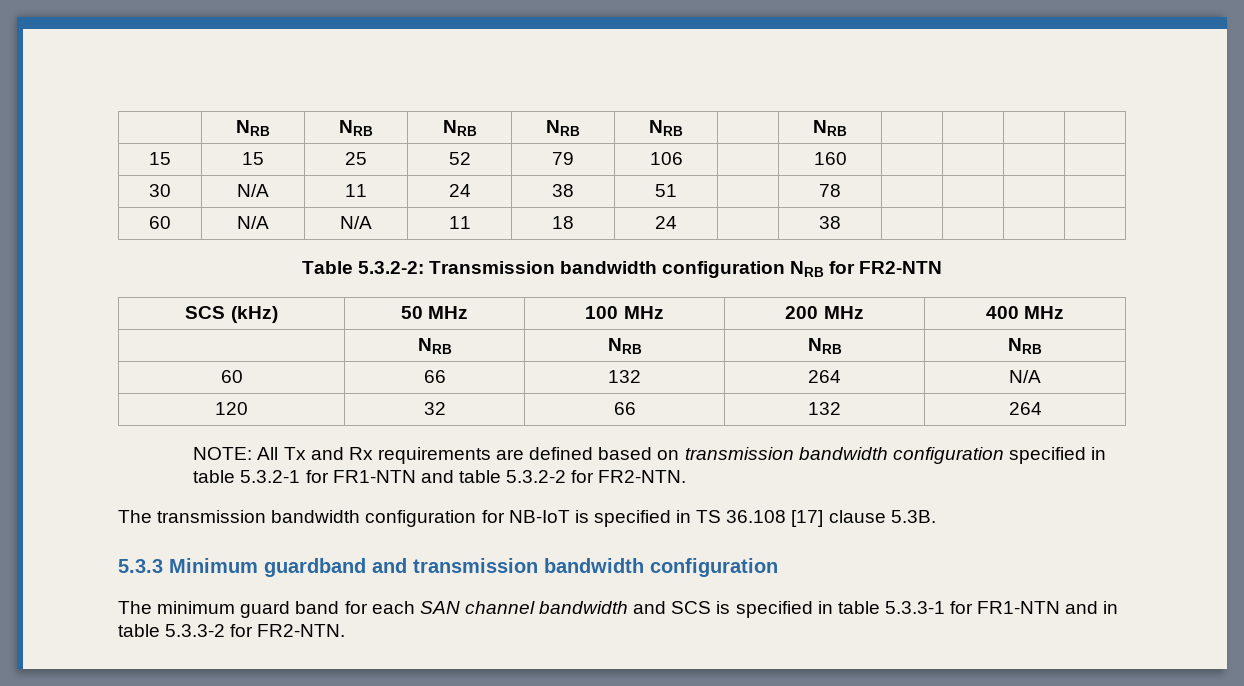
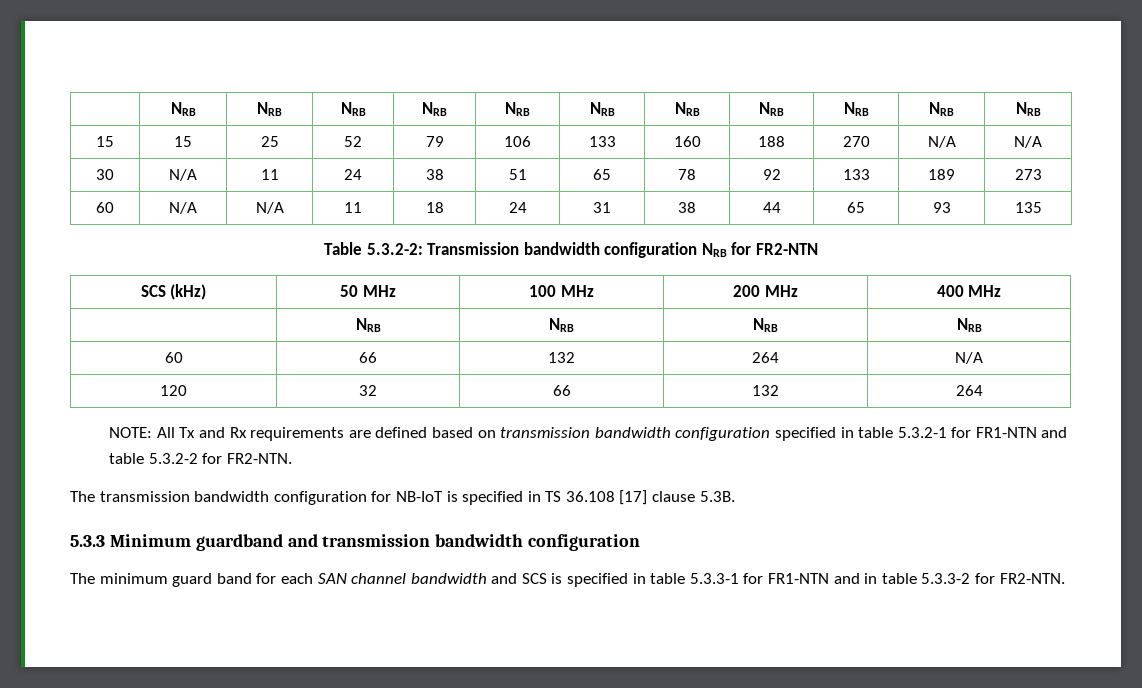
- | NRB | NRB | NRB | NRB | NRB | | NRB | | | |
+ | NRB | NRB | NRB | NRB | NRB | NRB | NRB | NRB | NRB | NRB | NRB
- 15 | 15 | 25 | 52 | 79 | 106 | | 160 | | | |
+ 15 | 15 | 25 | 52 | 79 | 106 | 133 | 160 | 188 | 270 | N/A | N/A
- 30 | N/A | 11 | 24 | 38 | 51 | | 78 | | | |
+ 30 | N/A | 11 | 24 | 38 | 51 | 65 | 78 | 92 | 133 | 189 | 273
- 60 | N/A | N/A | 11 | 18 | 24 | | 38 | | | |
+ 60 | N/A | N/A | 11 | 18 | 24 | 31 | 38 | 44 | 65 | 93 | 135

